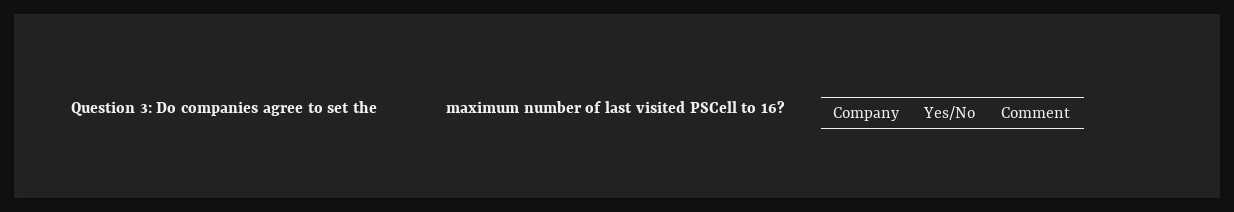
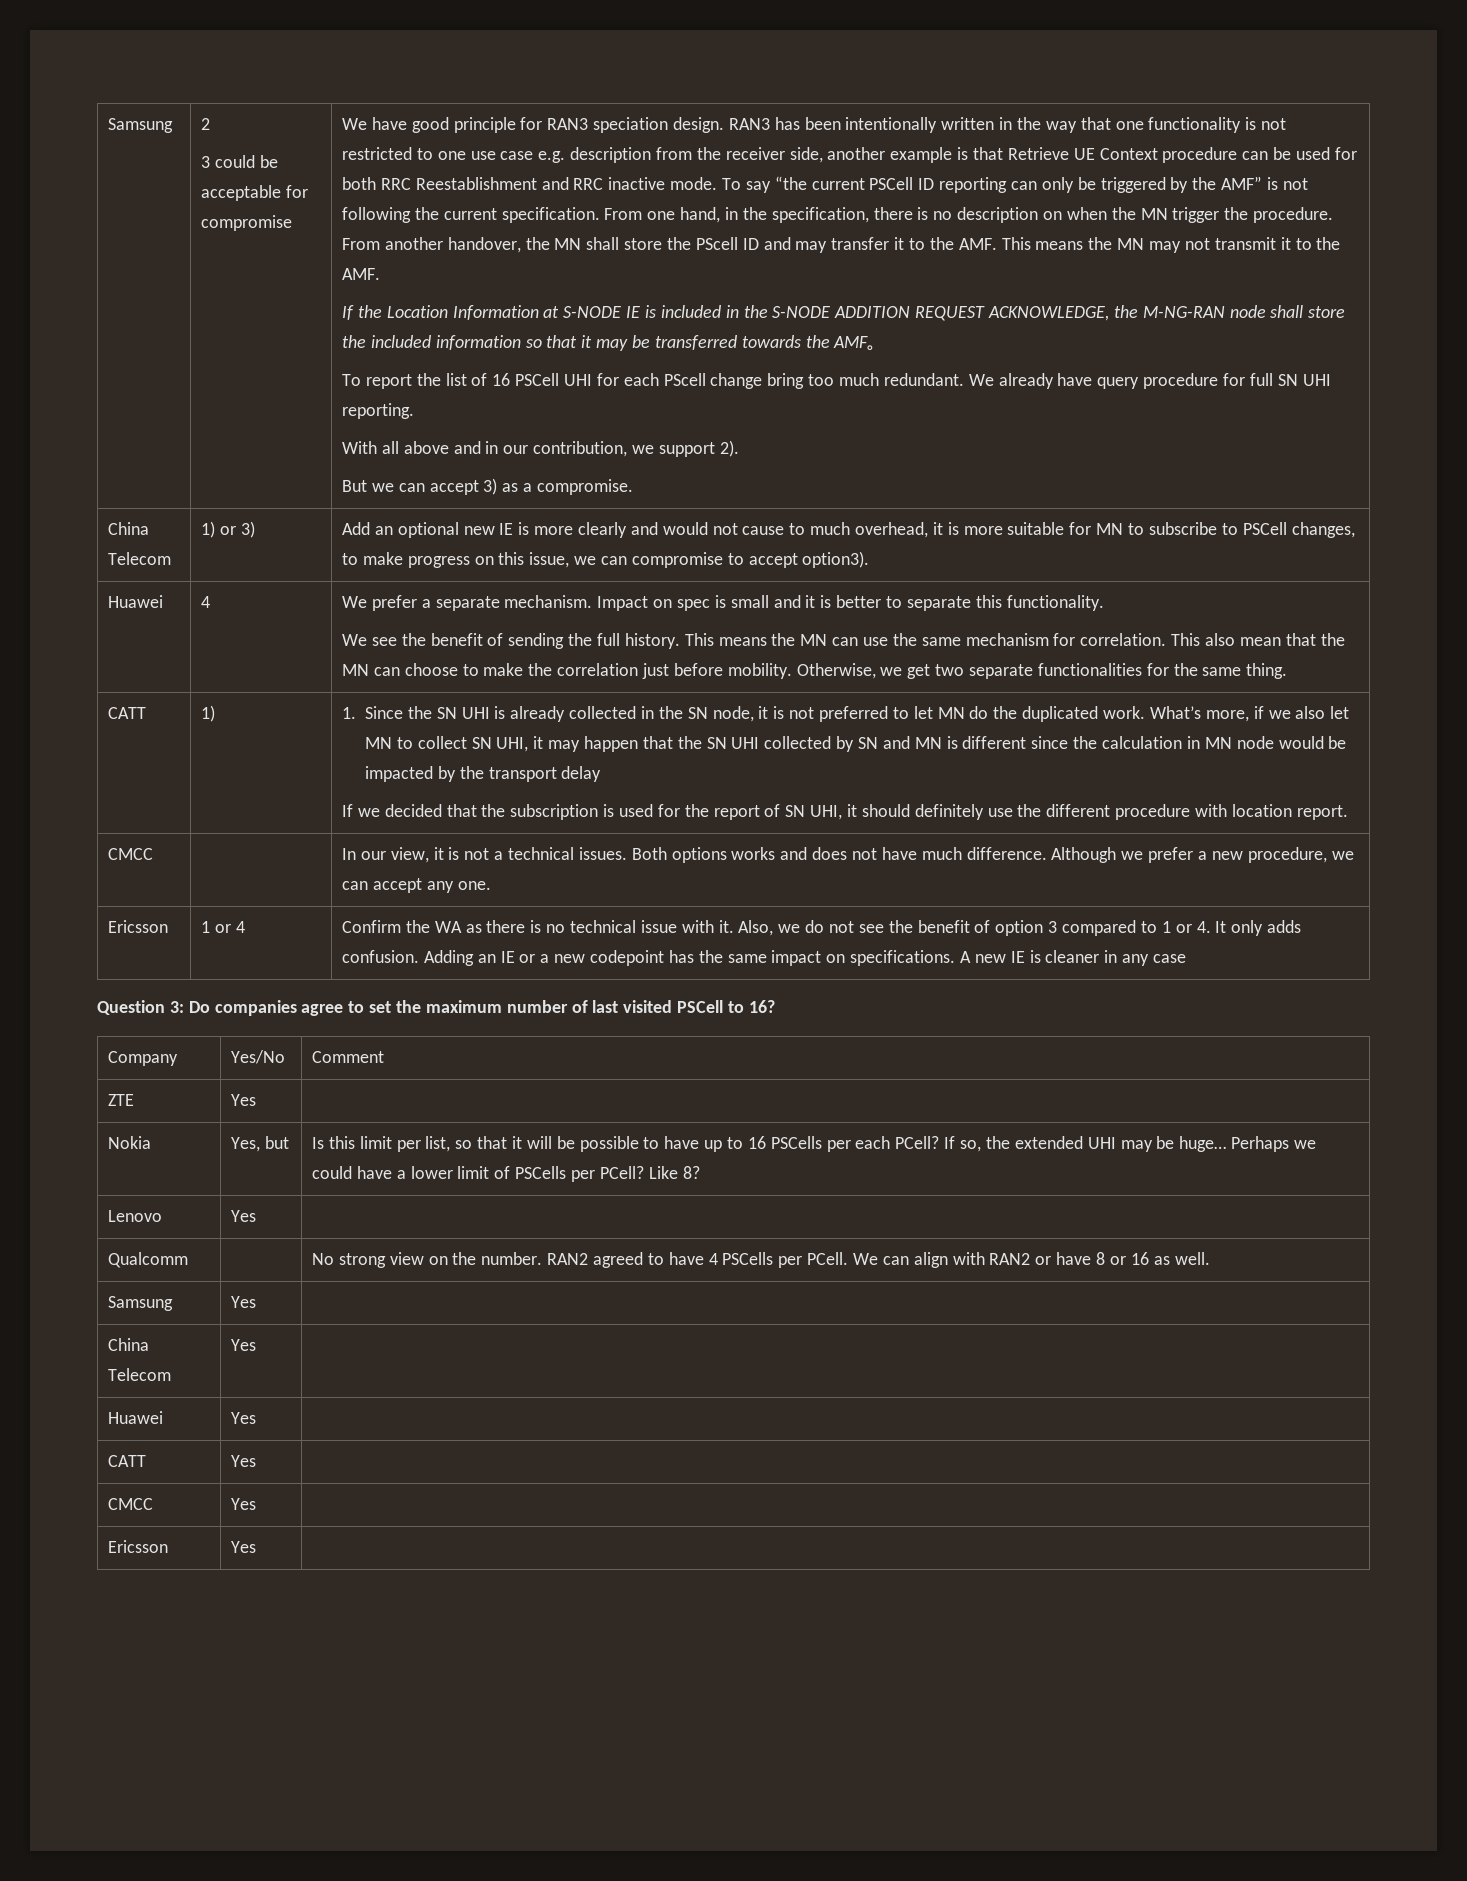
+ Samsung | 2
+ 3 could be acceptable for compromise | We have good principle for RAN3 speciation design. RAN3 has been intentionally written in the way that one functionality is not restricted to one use case e.g. description from the receiver side, another example is that Retrieve UE Context procedure can be used for both RRC Reestablishment and RRC inactive mode. To say “the current PSCell ID reporting can only be triggered by the AMF” is not following the current specification. From one hand, in the specification, there is no description on when the MN trigger the procedure. From another handover, the MN shall store the PScell ID and may transfer it to the AMF. This means the MN may not transmit it to the AMF.
+ If the Location Information at S-NODE IE is included in the S-NODE ADDITION REQUEST ACKNOWLEDGE, the M-NG-RAN node shall store the included information so that it may be transferred towards the AMF。
+ To report the list of 16 PSCell UHI for each PScell change bring too much redundant. We already have query procedure for full SN UHI reporting.
+ With all above and in our contribution, we support 2).
+ But we can accept 3) as a compromise.
+ China Telecom | 1) or 3) | Add an optional new IE is more clearly and would not cause to much overhead, it is more suitable for MN to subscribe to PSCell changes, to make progress on this issue, we can compromise to accept option3).
+ Huawei | 4 | We prefer a separate mechanism. Impact on spec is small and it is better to separate this functionality.
+ We see the benefit of sending the full history. This means the MN can use the same mechanism for correlation. This also mean that the MN can choose to make the correlation just before mobility. Otherwise, we get two separate functionalities for the same thing.
+ CATT | 1) | 1. Since the SN UHI is already collected in the SN node, it is not preferred to let MN do the duplicated work. What’s more, if we also let MN to collect SN UHI, it may happen that the SN UHI collected by SN and MN is different since the calculation in MN node would be impacted by the transport delay
+ If we decided that the subscription is used for the report of SN UHI, it should definitely use the different procedure with location report.
+ CMCC | | In our view, it is not a technical issues. Both options works and does not have much difference. Although we prefer a new procedure, we can accept any one.
+ Ericsson | 1 or 4 | Confirm the WA as there is no technical issue with it. Also, we do not see the benefit of option 3 compared to 1 or 4. It only adds confusion. Adding an IE or a new codepoint has the same impact on specifications. A new IE is cleaner in any case
+ ZTE | Yes |
+ Nokia | Yes, but | Is this limit per list, so that it will be possible to have up to 16 PSCells per each PCell? If so, the extended UHI may be huge… Perhaps we could have a lower limit of PSCells per PCell? Like 8?
+ Lenovo | Yes |
+ Qualcomm | | No strong view on the number. RAN2 agreed to have 4 PSCells per PCell. We can align with RAN2 or have 8 or 16 as well.
+ Samsung | Yes |
+ China Telecom | Yes |
+ Huawei | Yes |
+ CATT | Yes |
+ CMCC | Yes |
+ Ericsson | Yes |

